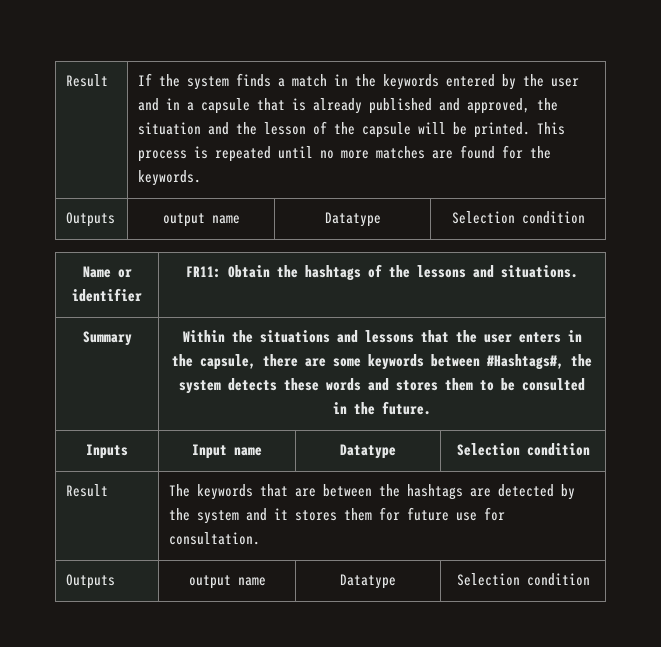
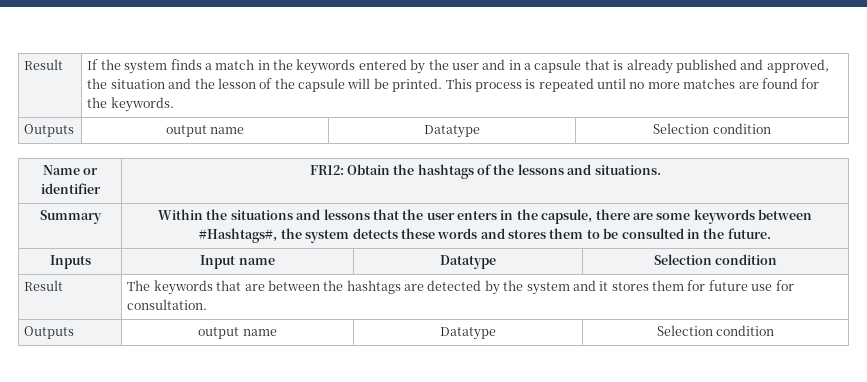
- Name or identifier | FR11: Obtain the hashtags of the lessons and situations.
+ Name or identifier | FR12: Obtain the hashtags of the lessons and situations.

